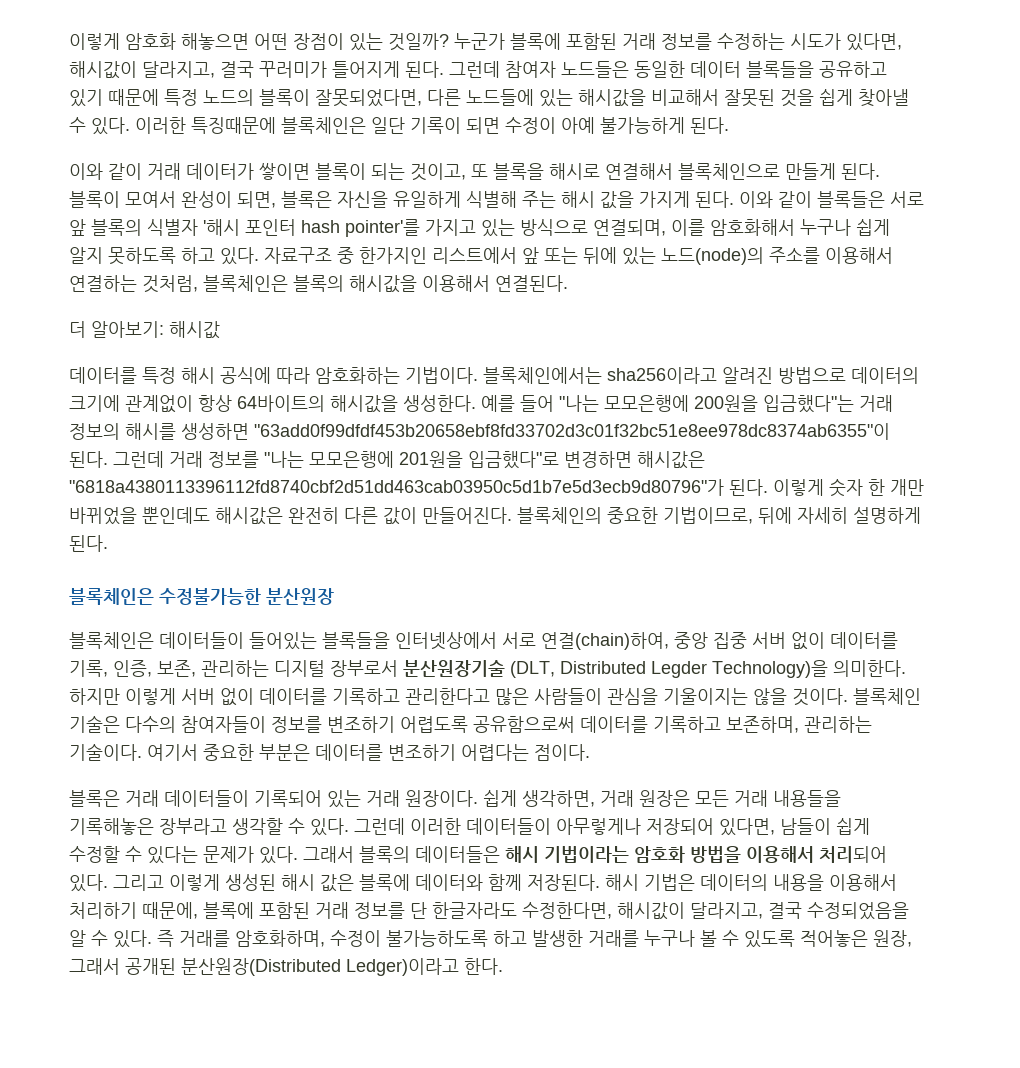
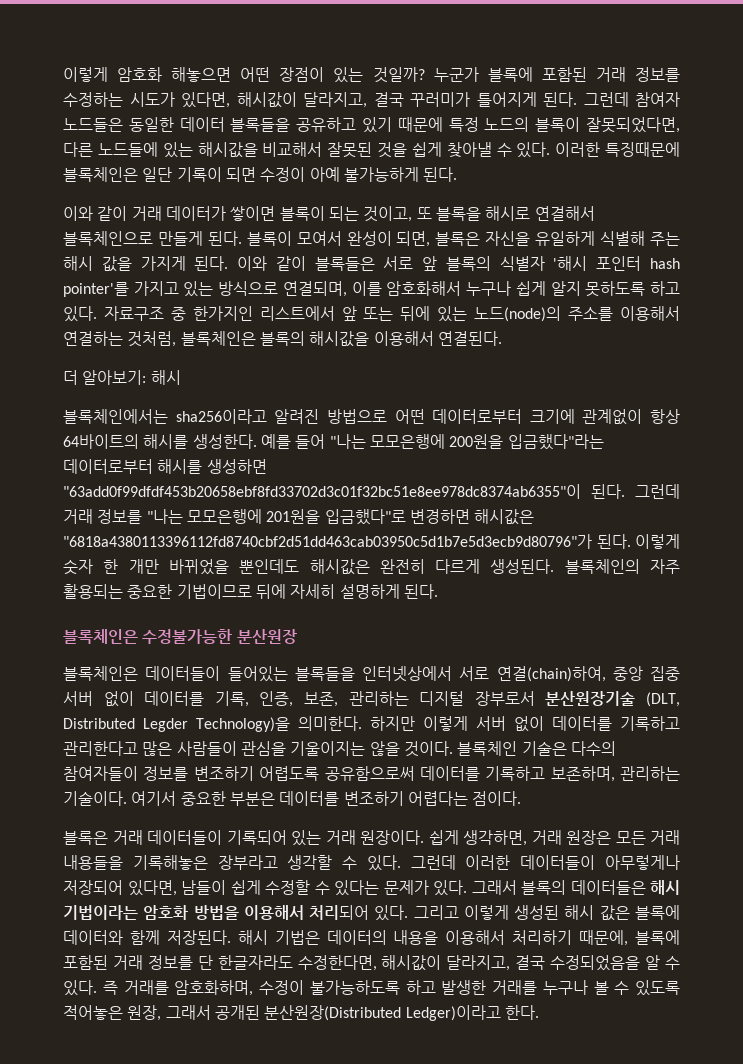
- 더 알아보기: 해시값
- 데이터를 특정 해시 공식에 따라 암호화하는 기법이다. 블록체인에서는 sha256이라고 알려진 방법으로 데이터의 크기에 관계없이 항상 64바이트의 해시값을 생성한다.
+ 더 알아보기: 해시
+ 블록체인에서는 sha256이라고 알려진 방법으로 어떤 데이터로부터 크기에 관계없이 항상 64바이트의 해시를 생성한다.
- 예를 들어 "나는 모모은행에 200원을 입금했다"는 거래 정보의 해시를 생성하면 "63add0f99dfdf453b20658ebf8fd33702d3c01f32bc51e8ee978dc8374ab6355"이 된다.
+ 예를 들어 "나는 모모은행에 200원을 입금했다"라는 데이터로부터 해시를 생성하면 "63add0f99dfdf453b20658ebf8fd33702d3c01f32bc51e8ee978dc8374ab6355"이 된다.
- 이렇게 숫자 한 개만 바뀌었을 뿐인데도 해시값은 완전히 다른 값이 만들어진다. 블록체인의 중요한 기법이므로, 뒤에 자세히 설명하게 된다.
+ 이렇게 숫자 한 개만 바뀌었을 뿐인데도 해시값은 완전히 다르게 생성된다. 블록체인의 자주 활용되는 중요한 기법이므로 뒤에 자세히 설명하게 된다.

